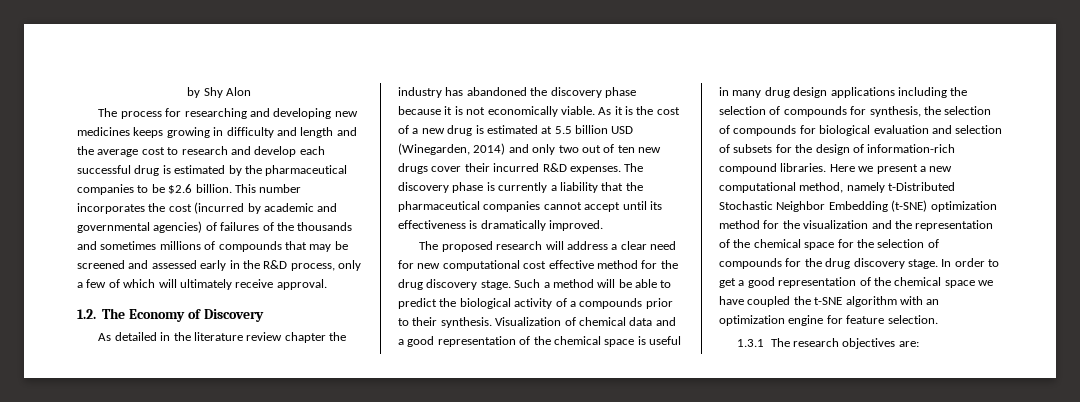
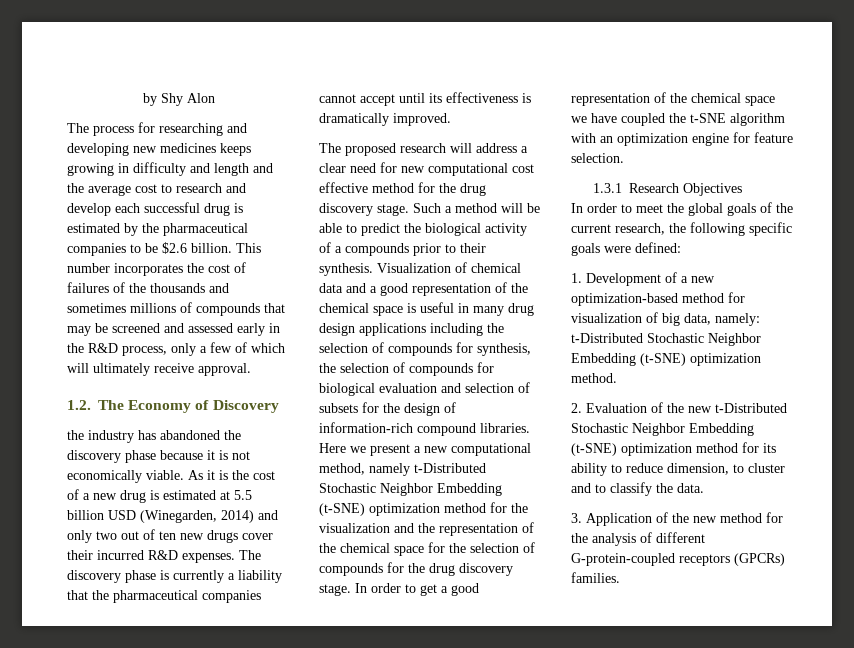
- This number incorporates the cost (incurred by academic and governmental agencies) of failures of the thousands and sometimes millions of compounds that may be screened and assessed early in the R&D process, only a few of which will ultimately receive approval.
+ This number incorporates the cost of failures of the thousands and sometimes millions of compounds that may be screened and assessed early in the R&D process, only a few of which will ultimately receive approval.
- As detailed in the literature review chapter the industry has abandoned the discovery phase because it is not economically viable.
+ the industry has abandoned the discovery phase because it is not economically viable.
- 1.3.1 The research objectives are:
+ 1.3.1 Research Objectives
+ In order to meet the global goals of the current research, the following specific goals were defined:
+ 1. Development of a new optimization-based method for visualization of big data, namely: t-Distributed Stochastic Neighbor Embedding (t-SNE) optimization method.
+ 2. Evaluation of the new t-Distributed Stochastic Neighbor Embedding (t-SNE) optimization method for its ability to reduce dimension, to cluster and to classify the data.
+ 3. Application of the new method for the analysis of different G-protein-coupled receptors (GPCRs) families.

